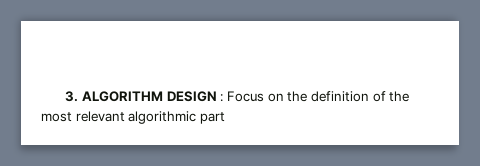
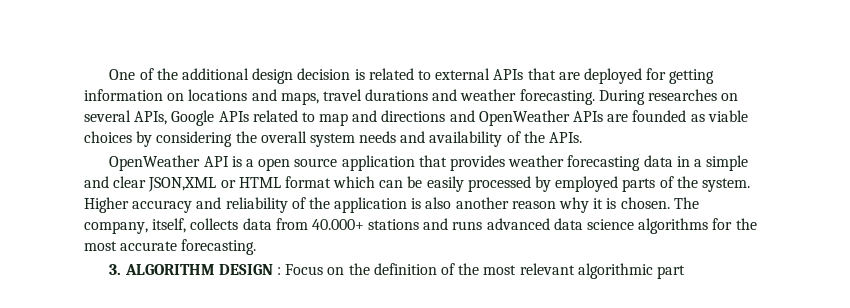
+ One of the additional design decision is related to external APIs that are deployed for getting information on locations and maps, travel durations and weather forecasting. During researches on several APIs, Google APIs related to map and directions and OpenWeather APIs are founded as viable choices by considering the overall system needs and availability of the APIs.
+ OpenWeather API is a open source application that provides weather forecasting data in a simple and clear JSON,XML or HTML format which can be easily processed by employed parts of the system. Higher accuracy and reliability of the application is also another reason why it is chosen. The company, itself, collects data from 40.000+ stations and runs advanced data science algorithms for the most accurate forecasting.

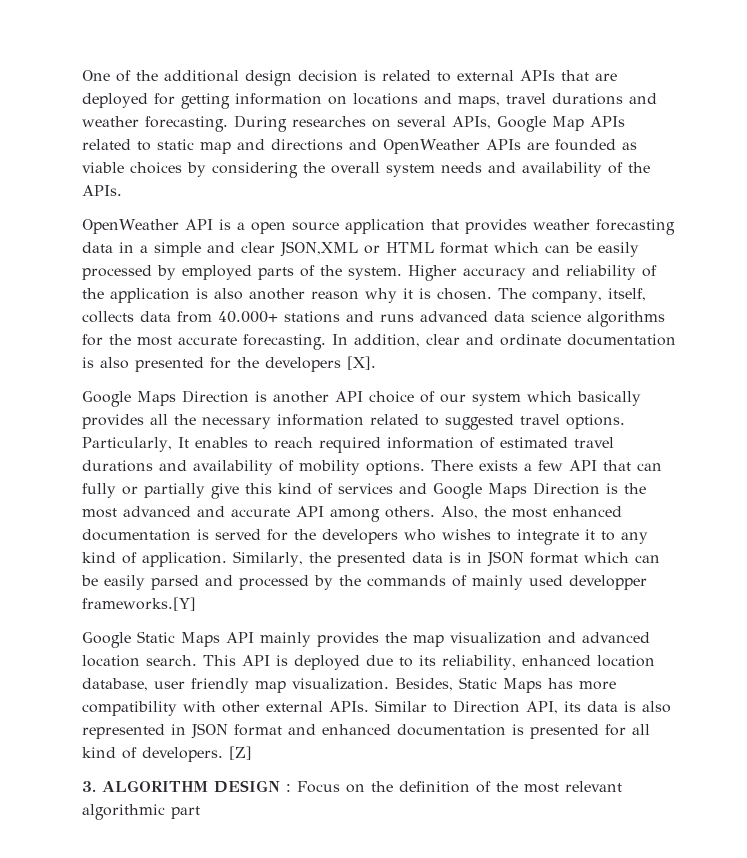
- During researches on several APIs, Google APIs related to map and directions and OpenWeather APIs are founded as viable choices by considering the overall system needs and availability of the APIs.
+ During researches on several APIs, Google Map APIs related to static map and directions and OpenWeather APIs are founded as viable choices by considering the overall system needs and availability of the APIs.
+ In addition, clear and ordinate documentation is also presented for the developers [X].
+ Google Maps Direction is another API choice of our system which basically provides all the necessary information related to suggested travel options. Particularly, It enables to reach required information of estimated travel durations and availability of mobility options. There exists a few API that can fully or partially give this kind of services and Google Maps Direction is the most advanced and accurate API among others. Also, the most enhanced documentation is served for the developers who wishes to integrate it to any kind of application. Similarly, the presented data is in JSON format which can be easily parsed and processed by the commands of mainly used developper frameworks.[Y]
+ Google Static Maps API mainly provides the map visualization and advanced location search. This API is deployed due to its reliability, enhanced location database, user friendly map visualization. Besides, Static Maps has more compatibility with other external APIs. Similar to Direction API, its data is also represented in JSON format and enhanced documentation is presented for all kind of developers. [Z]

